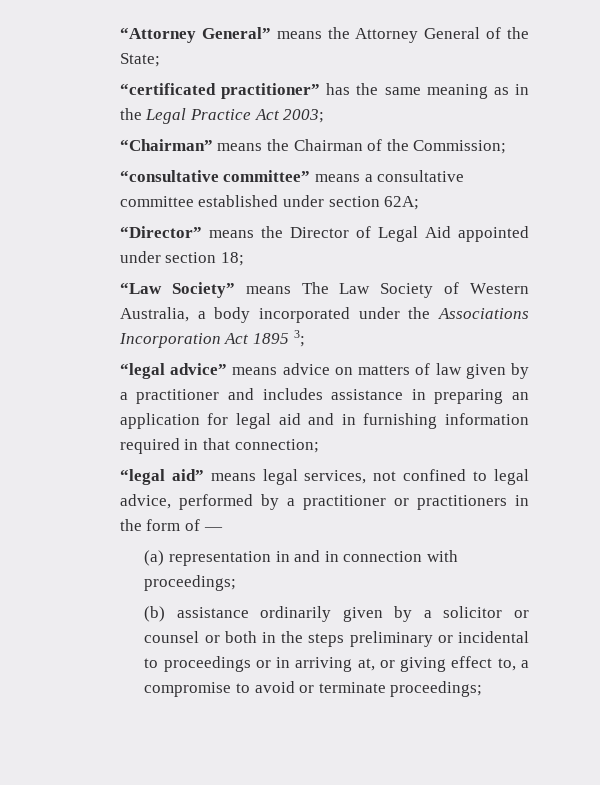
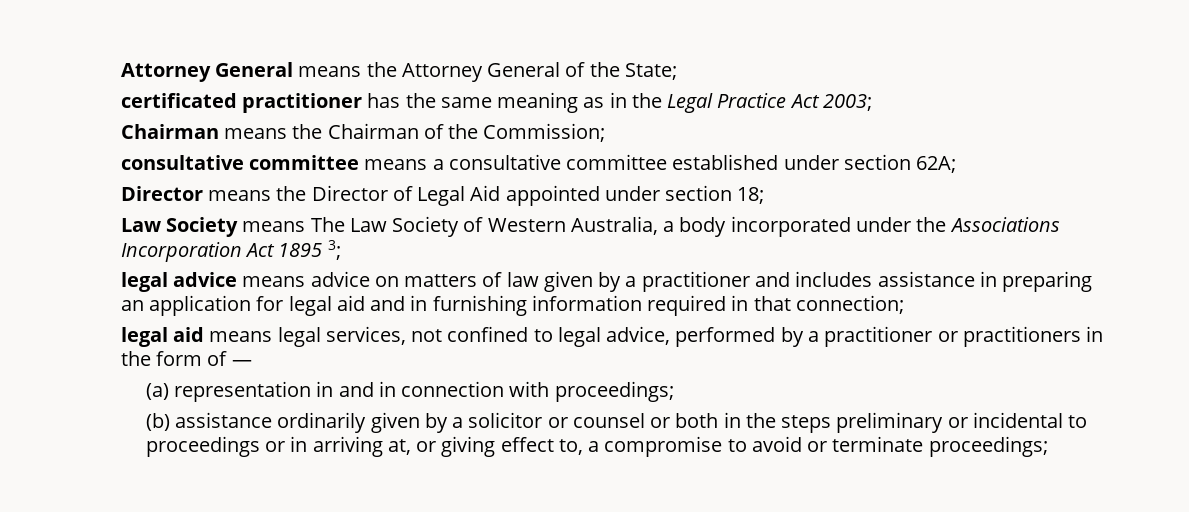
- “Attorney General” means the Attorney General of the State;
+ Attorney General means the Attorney General of the State;
- “certificated practitioner” has the same meaning as in the Legal Practice Act 2003;
+ certificated practitioner has the same meaning as in the Legal Practice Act 2003;
- “Chairman” means the Chairman of the Commission;
+ Chairman means the Chairman of the Commission;
- “consultative committee” means a consultative committee established under section 62A;
+ consultative committee means a consultative committee established under section 62A;
- “Director” means the Director of Legal Aid appointed under section 18;
+ Director means the Director of Legal Aid appointed under section 18;
- “Law Society” means The Law Society of Western Australia, a body incorporated under the Associations Incorporation Act 1895 3;
+ Law Society means The Law Society of Western Australia, a body incorporated under the Associations Incorporation Act 1895 3;
- “legal advice” means advice on matters of law given by a practitioner and includes assistance in preparing an application for legal aid and in furnishing information required in that connection;
+ legal advice means advice on matters of law given by a practitioner and includes assistance in preparing an application for legal aid and in furnishing information required in that connection;
- “legal aid” means legal services, not confined to legal advice, performed by a practitioner or practitioners in the form of —
+ legal aid means legal services, not confined to legal advice, performed by a practitioner or practitioners in the form of —

